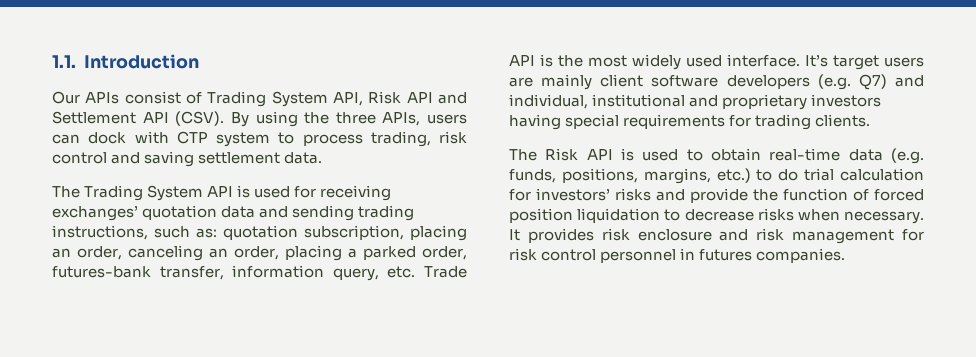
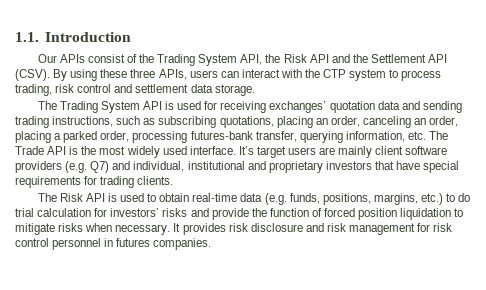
- Our APIs consist of Trading System API, Risk API and Settlement API (CSV).
+ Our APIs consist of the Trading System API, the Risk API and the Settlement API (CSV).
- By using the three APIs, users can dock with CTP system to process trading, risk control and saving settlement data.
+ By using these three APIs, users can interact with the CTP system to process trading, risk control and settlement data storage.
- The Trading System API is used for receiving exchanges’ quotation data and sending trading instructions, such as: quotation subscription, placing an order, canceling an order, placing a parked order, futures-bank transfer, information query, etc. Trade API is the most widely used interface.
+ The Trading System API is used for receiving exchanges’ quotation data and sending trading instructions, such as subscribing quotations, placing an order, canceling an order, placing a parked order, processing futures-bank transfer, querying information, etc. The Trade API is the most widely used interface.
- It’s target users are mainly client software developers (e.g. Q7) and individual, institutional and proprietary investors having special requirements for trading clients.
+ It’s target users are mainly client software providers (e.g. Q7) and individual, institutional and proprietary investors that have special requirements for trading clients.
- The Risk API is used to obtain real-time data (e.g. funds, positions, margins, etc.) to do trial calculation for investors’ risks and provide the function of forced position liquidation to decrease risks when necessary.
+ The Risk API is used to obtain real-time data (e.g. funds, positions, margins, etc.) to do trial calculation for investors’ risks and provide the function of forced position liquidation to mitigate risks when necessary.
- It provides risk enclosure and risk management for risk control personnel in futures companies.
+ It provides risk disclosure and risk management for risk control personnel in futures companies.

